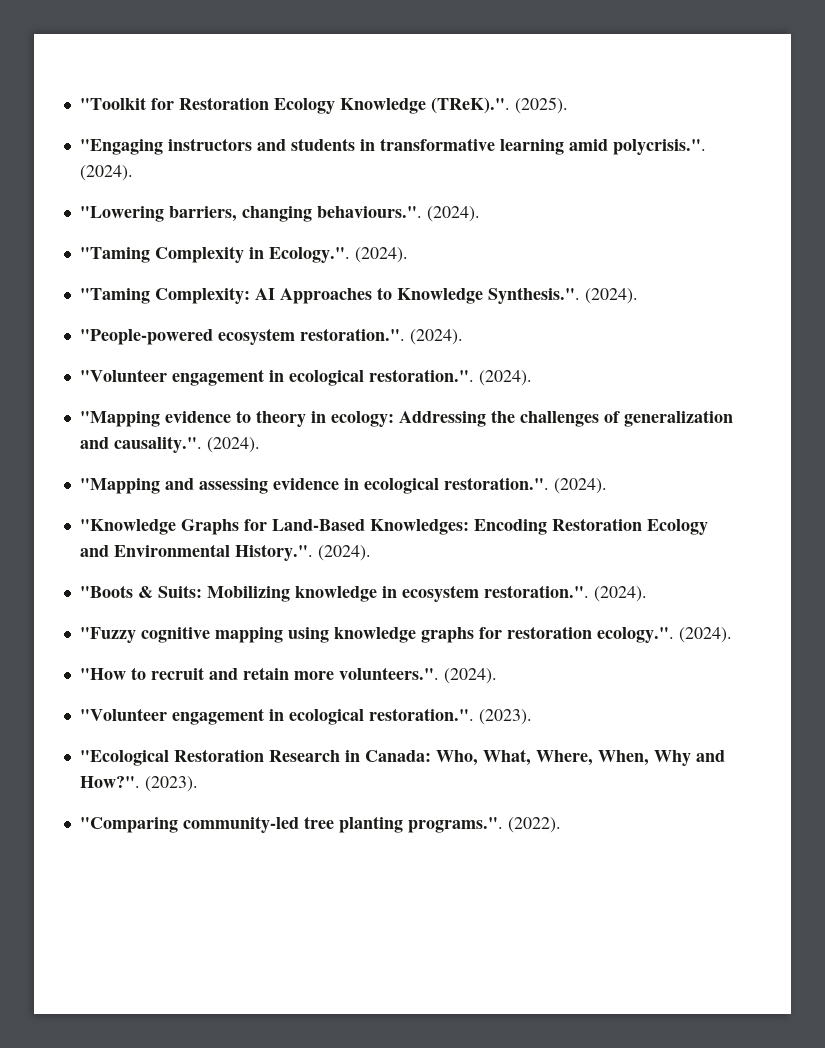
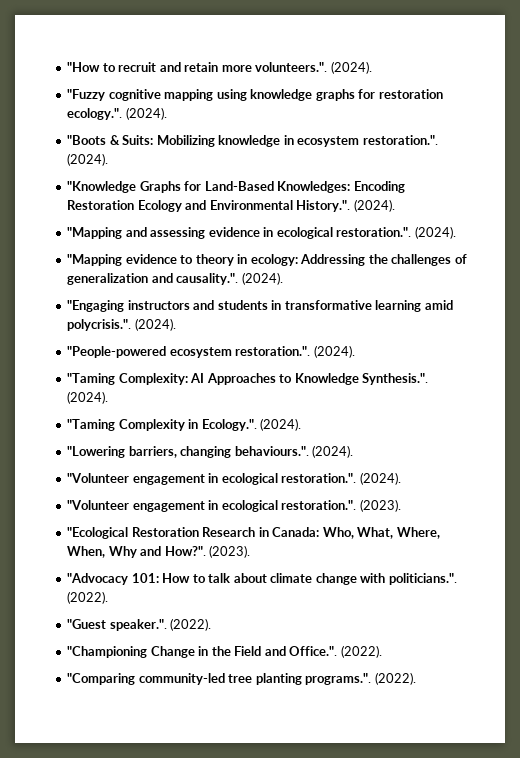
- "Toolkit for Restoration Ecology Knowledge (TReK).". (2025).
- "Engaging instructors and students in transformative learning amid polycrisis.". (2024).
- "Lowering barriers, changing behaviours.". (2024).
- "Taming Complexity in Ecology.". (2024).
- "Taming Complexity: AI Approaches to Knowledge Synthesis.". (2024).
- "People-powered ecosystem restoration.". (2024).
- "Volunteer engagement in ecological restoration.". (2024).
+ "How to recruit and retain more volunteers.". (2024).
+ "Fuzzy cognitive mapping using knowledge graphs for restoration ecology.". (2024).
+ "Boots & Suits: Mobilizing knowledge in ecosystem restoration.". (2024).
+ "Knowledge Graphs for Land-Based Knowledges: Encoding Restoration Ecology and Environmental History.". (2024).
+ "Mapping and assessing evidence in ecological restoration.". (2024).
- "Mapping and assessing evidence in ecological restoration.". (2024).
- "Knowledge Graphs for Land-Based Knowledges: Encoding Restoration Ecology and Environmental History.". (2024).
- "Boots & Suits: Mobilizing knowledge in ecosystem restoration.". (2024).
- "Fuzzy cognitive mapping using knowledge graphs for restoration ecology.". (2024).
- "How to recruit and retain more volunteers.". (2024).
+ "Engaging instructors and students in transformative learning amid polycrisis.". (2024).
+ "People-powered ecosystem restoration.". (2024).
+ "Taming Complexity: AI Approaches to Knowledge Synthesis.". (2024).
+ "Taming Complexity in Ecology.". (2024).
+ "Lowering barriers, changing behaviours.". (2024).
+ "Volunteer engagement in ecological restoration.". (2024).
+ "Advocacy 101: How to talk about climate change with politicians.". (2022).
+ "Guest speaker.". (2022).
+ "Championing Change in the Field and Office.". (2022).

